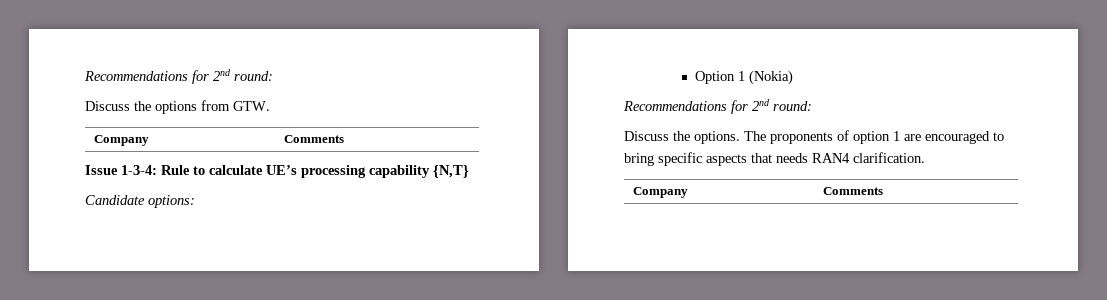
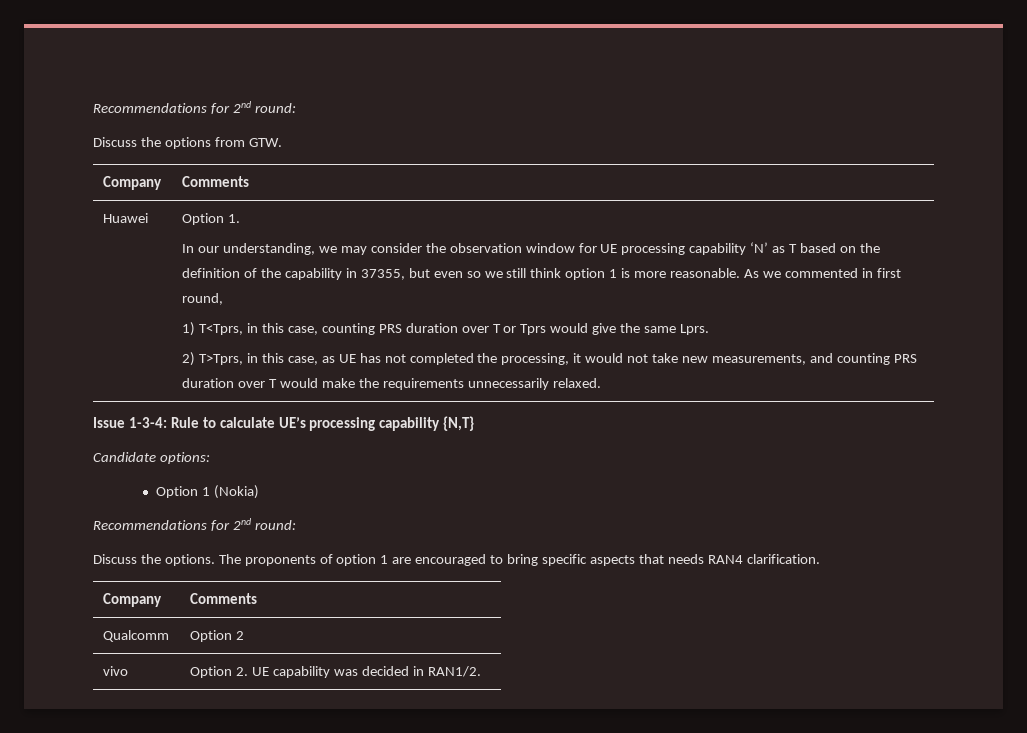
+ Huawei | Option 1.
+ In our understanding, we may consider the observation window for UE processing capability ‘N’ as T based on the definition of the capability in 37355, but even so we still think option 1 is more reasonable. As we commented in first round,
+ 1) T<Tprs, in this case, counting PRS duration over T or Tprs would give the same Lprs.
+ 2) T>Tprs, in this case, as UE has not completed the processing, it would not take new measurements, and counting PRS duration over T would make the requirements unnecessarily relaxed.
+ Qualcomm | Option 2
+ vivo | Option 2. UE capability was decided in RAN1/2.

